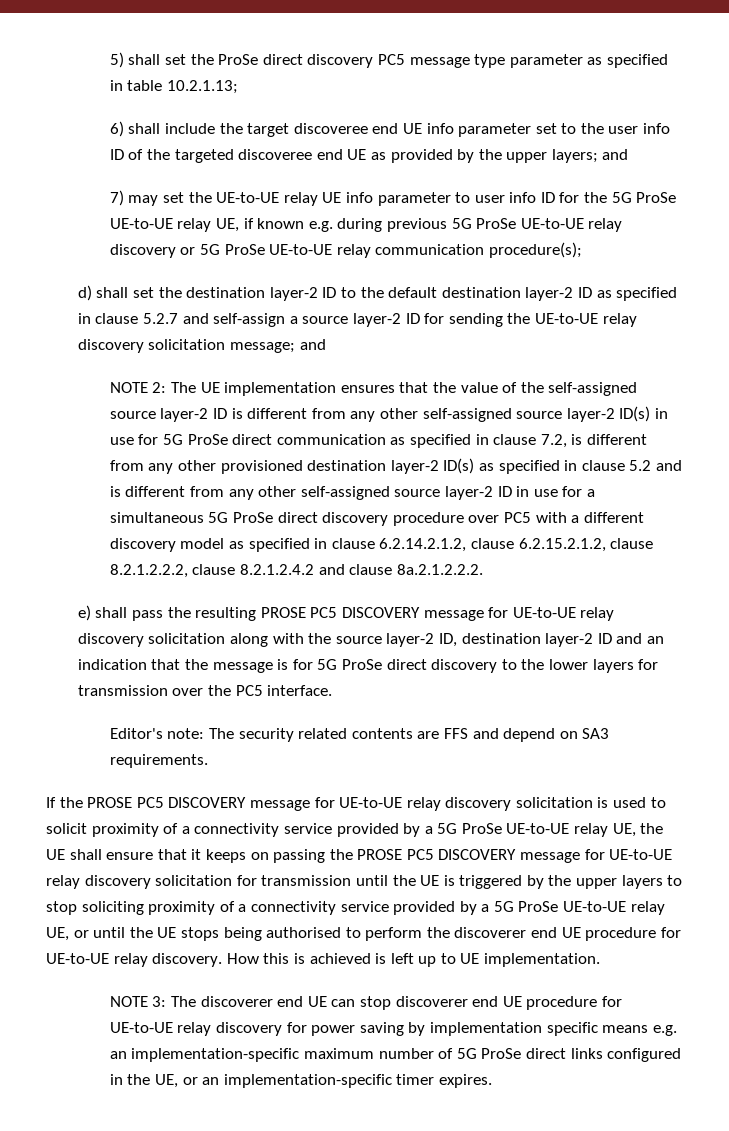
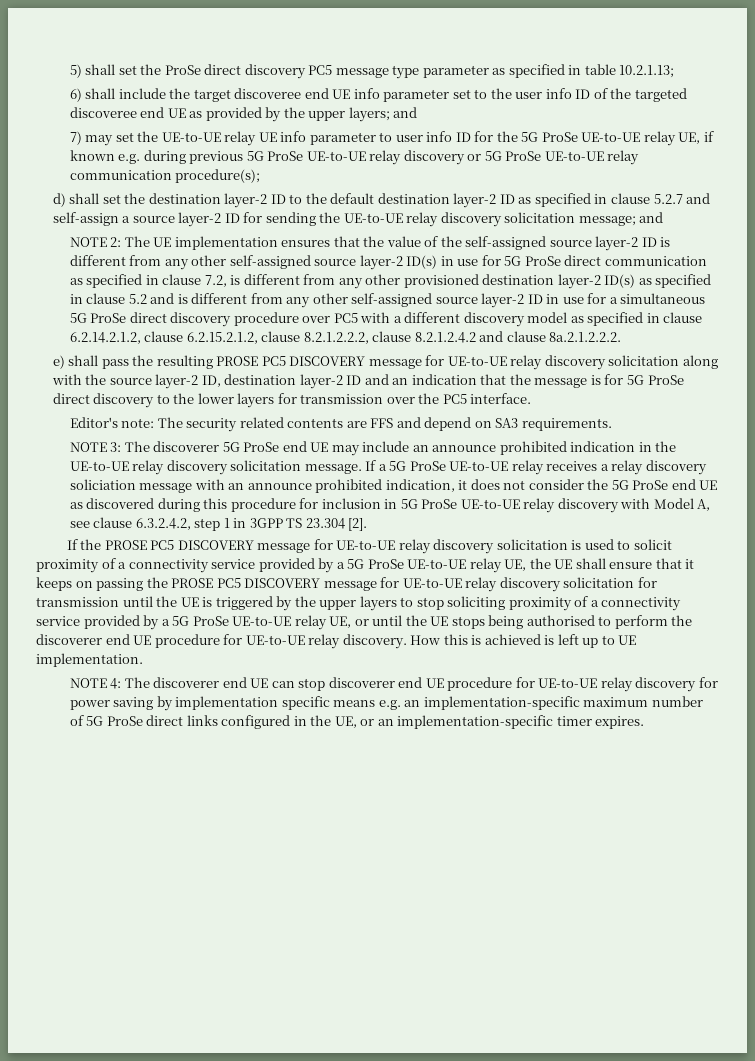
+ NOTE 3: The discoverer 5G ProSe end UE may include an announce prohibited indication in the UE-to-UE relay discovery solicitation message. If a 5G ProSe UE-to-UE relay receives a relay discovery soliciation message with an announce prohibited indication, it does not consider the 5G ProSe end UE as discovered during this procedure for inclusion in 5G ProSe UE-to-UE relay discovery with Model A, see clause 6.3.2.4.2, step 1 in 3GPP TS 23.304 [2].
- NOTE 3: The discoverer end UE can stop discoverer end UE procedure for UE-to-UE relay discovery for power saving by implementation specific means e.g. an implementation-specific maximum number of 5G ProSe direct links configured in the UE, or an implementation-specific timer expires.
+ NOTE 4: The discoverer end UE can stop discoverer end UE procedure for UE-to-UE relay discovery for power saving by implementation specific means e.g. an implementation-specific maximum number of 5G ProSe direct links configured in the UE, or an implementation-specific timer expires.

